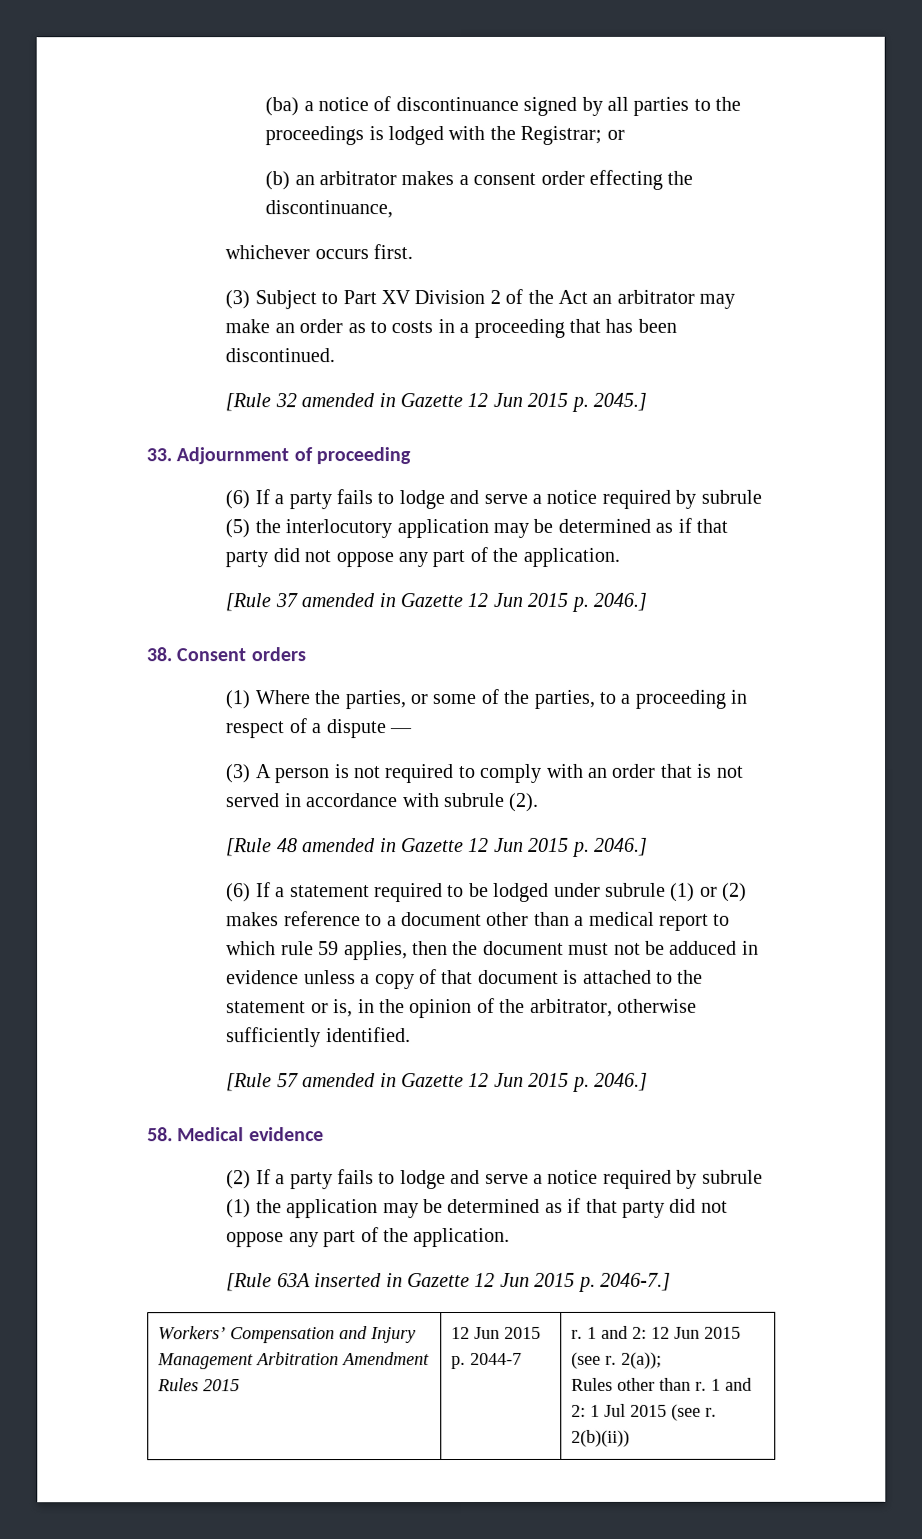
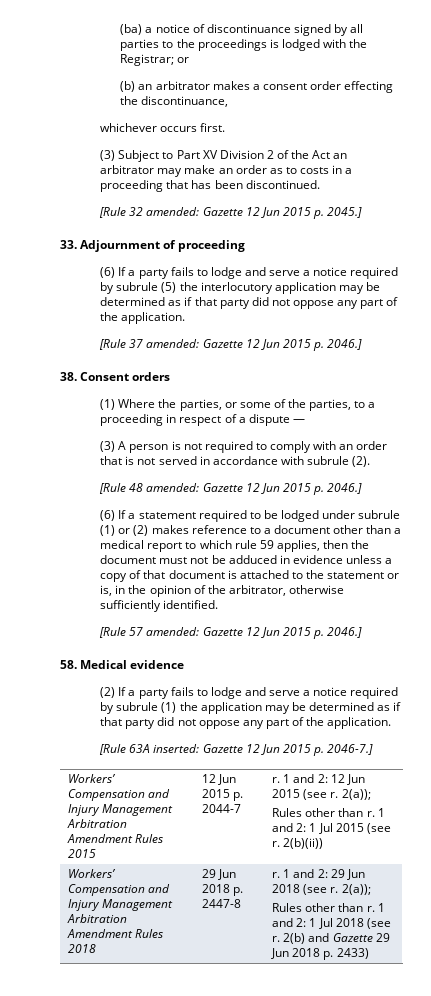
- [Rule 32 amended in Gazette 12 Jun 2015 p. 2045.]
+ [Rule 32 amended: Gazette 12 Jun 2015 p. 2045.]
- [Rule 37 amended in Gazette 12 Jun 2015 p. 2046.]
+ [Rule 37 amended: Gazette 12 Jun 2015 p. 2046.]
- [Rule 48 amended in Gazette 12 Jun 2015 p. 2046.]
+ [Rule 48 amended: Gazette 12 Jun 2015 p. 2046.]
- [Rule 57 amended in Gazette 12 Jun 2015 p. 2046.]
+ [Rule 57 amended: Gazette 12 Jun 2015 p. 2046.]
- [Rule 63A inserted in Gazette 12 Jun 2015 p. 2046-7.]
+ [Rule 63A inserted: Gazette 12 Jun 2015 p. 2046-7.]
+ Workers’ Compensation and Injury Management Arbitration Amendment Rules 2018 | 29 Jun 2018 p. 2447-8 | r. 1 and 2: 29 Jun 2018 (see r. 2(a));
+ Rules other than r. 1 and 2: 1 Jul 2018 (see r. 2(b) and Gazette 29 Jun 2018 p. 2433)

